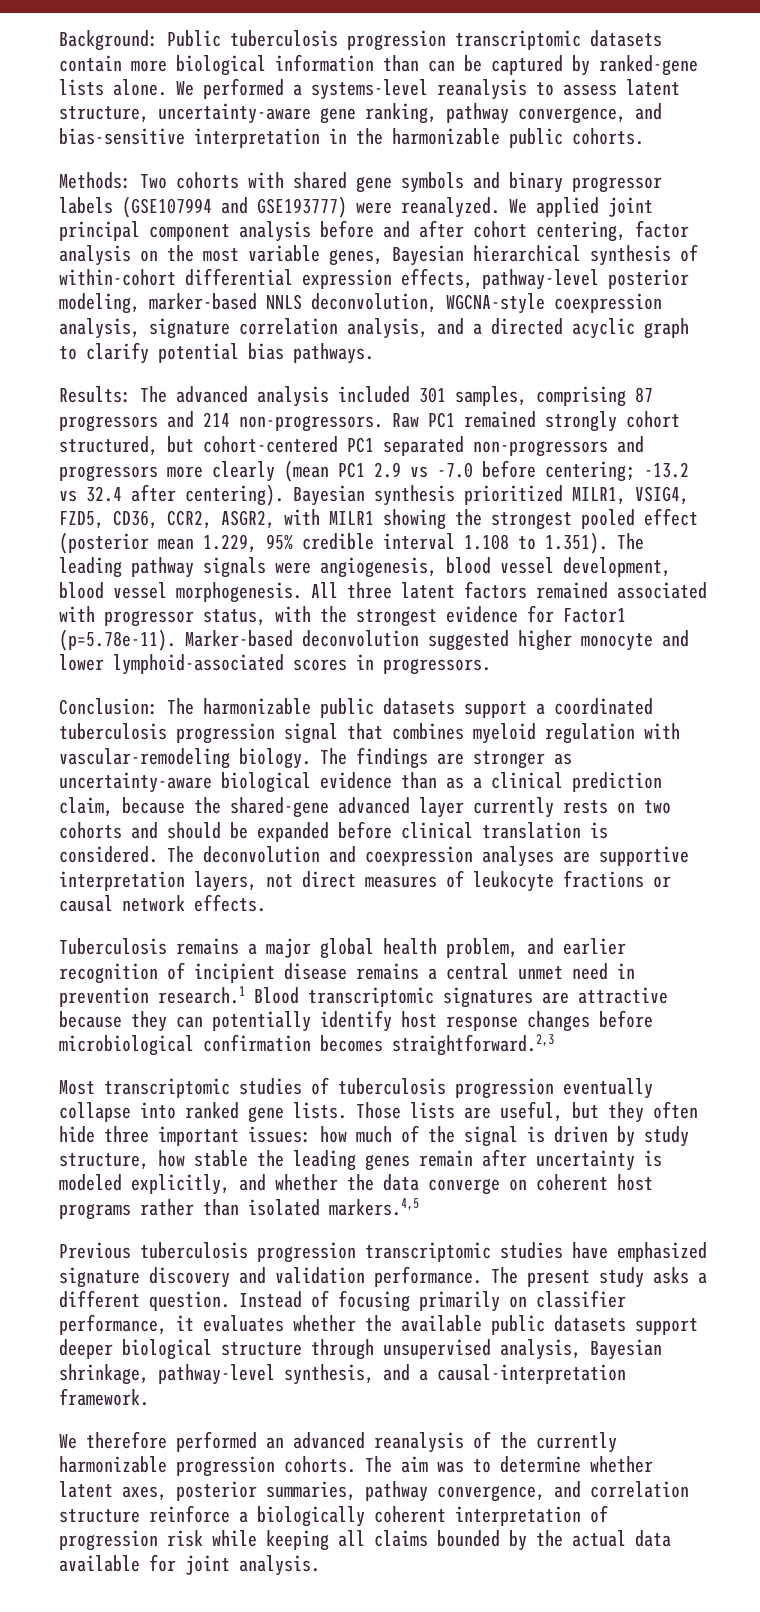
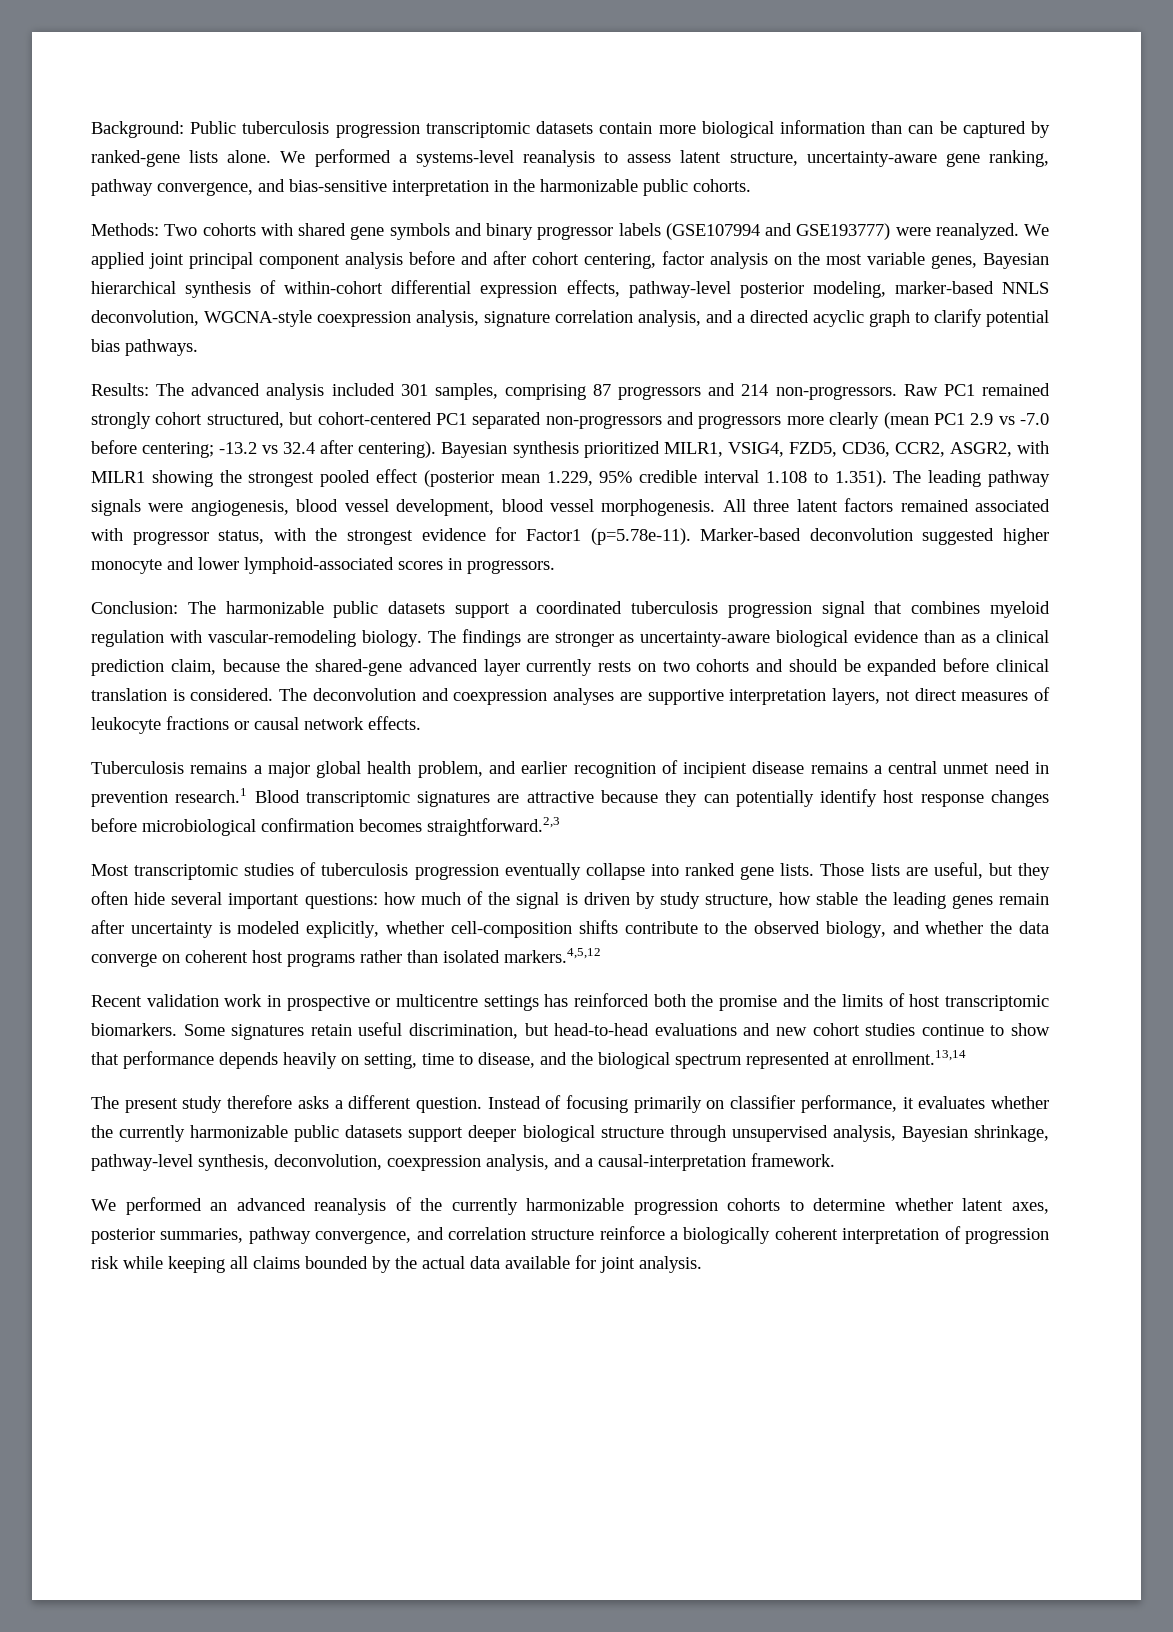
- Those lists are useful, but they often hide three important issues: how much of the signal is driven by study structure, how stable the leading genes remain after uncertainty is modeled explicitly, and whether the data converge on coherent host programs rather than isolated markers.4,5
- Previous tuberculosis progression transcriptomic studies have emphasized signature discovery and validation performance. The present study asks a different question.
+ Those lists are useful, but they often hide several important questions: how much of the signal is driven by study structure, how stable the leading genes remain after uncertainty is modeled explicitly, whether cell-composition shifts contribute to the observed biology, and whether the data converge on coherent host programs rather than isolated markers.4,5,12
+ Recent validation work in prospective or multicentre settings has reinforced both the promise and the limits of host transcriptomic biomarkers. Some signatures retain useful discrimination, but head-to-head evaluations and new cohort studies continue to show that performance depends heavily on setting, time to disease, and the biological spectrum represented at enrollment.13,14
+ The present study therefore asks a different question.
- Instead of focusing primarily on classifier performance, it evaluates whether the available public datasets support deeper biological structure through unsupervised analysis, Bayesian shrinkage, pathway-level synthesis, and a causal-interpretation framework.
+ Instead of focusing primarily on classifier performance, it evaluates whether the currently harmonizable public datasets support deeper biological structure through unsupervised analysis, Bayesian shrinkage, pathway-level synthesis, deconvolution, coexpression analysis, and a causal-interpretation framework.
- We therefore performed an advanced reanalysis of the currently harmonizable progression cohorts. The aim was to determine whether latent axes, posterior summaries, pathway convergence, and correlation structure reinforce a biologically coherent interpretation of progression risk while keeping all claims bounded by the actual data available for joint analysis.
+ We performed an advanced reanalysis of the currently harmonizable progression cohorts to determine whether latent axes, posterior summaries, pathway convergence, and correlation structure reinforce a biologically coherent interpretation of progression risk while keeping all claims bounded by the actual data available for joint analysis.

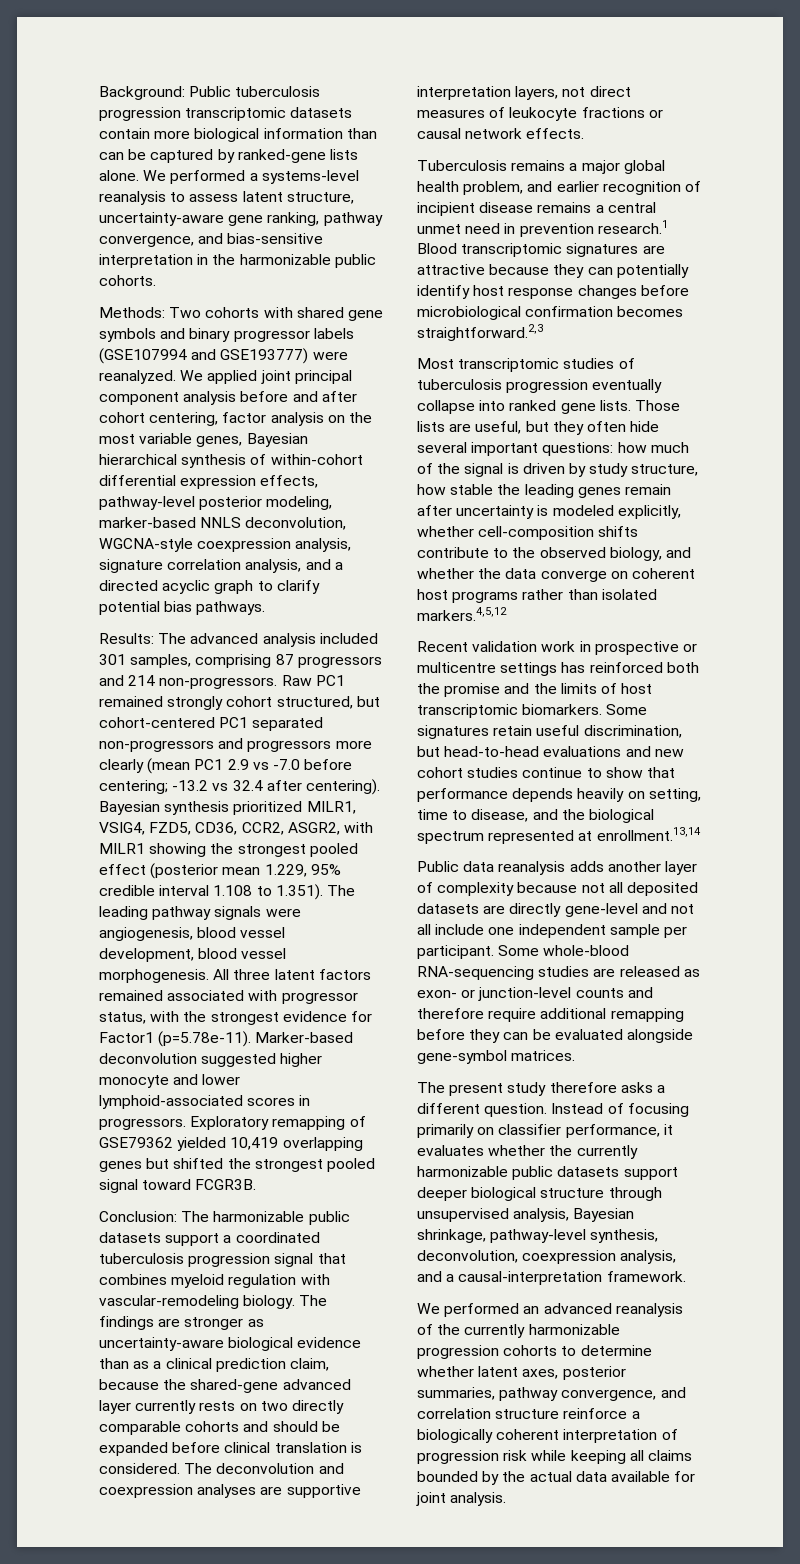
+ Exploratory remapping of GSE79362 yielded 10,419 overlapping genes but shifted the strongest pooled signal toward FCGR3B.
- The findings are stronger as uncertainty-aware biological evidence than as a clinical prediction claim, because the shared-gene advanced layer currently rests on two cohorts and should be expanded before clinical translation is considered.
+ The findings are stronger as uncertainty-aware biological evidence than as a clinical prediction claim, because the shared-gene advanced layer currently rests on two directly comparable cohorts and should be expanded before clinical translation is considered.
+ Public data reanalysis adds another layer of complexity because not all deposited datasets are directly gene-level and not all include one independent sample per participant. Some whole-blood RNA-sequencing studies are released as exon- or junction-level counts and therefore require additional remapping before they can be evaluated alongside gene-symbol matrices.

